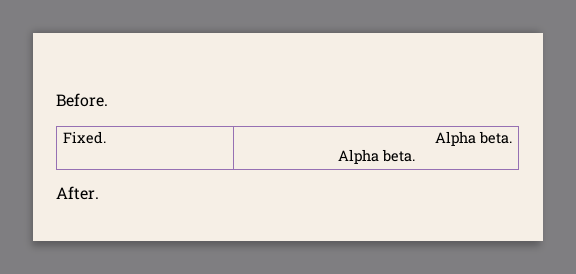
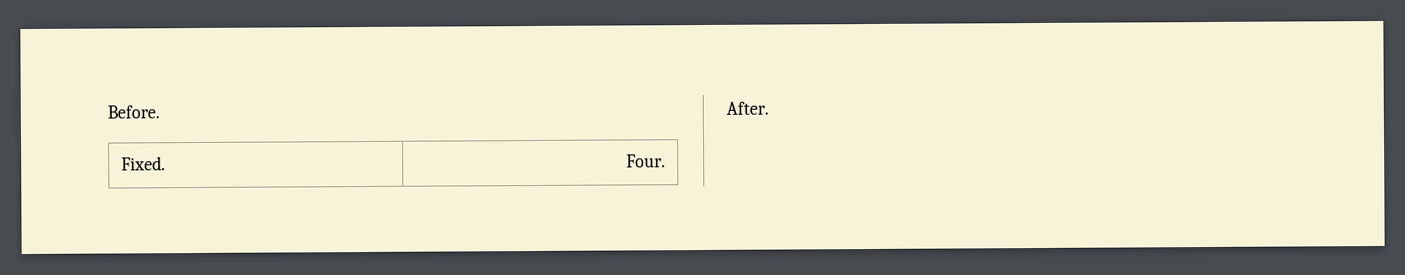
- Fixed. | Alpha beta.
- Alpha beta.
+ Fixed. | Four.

